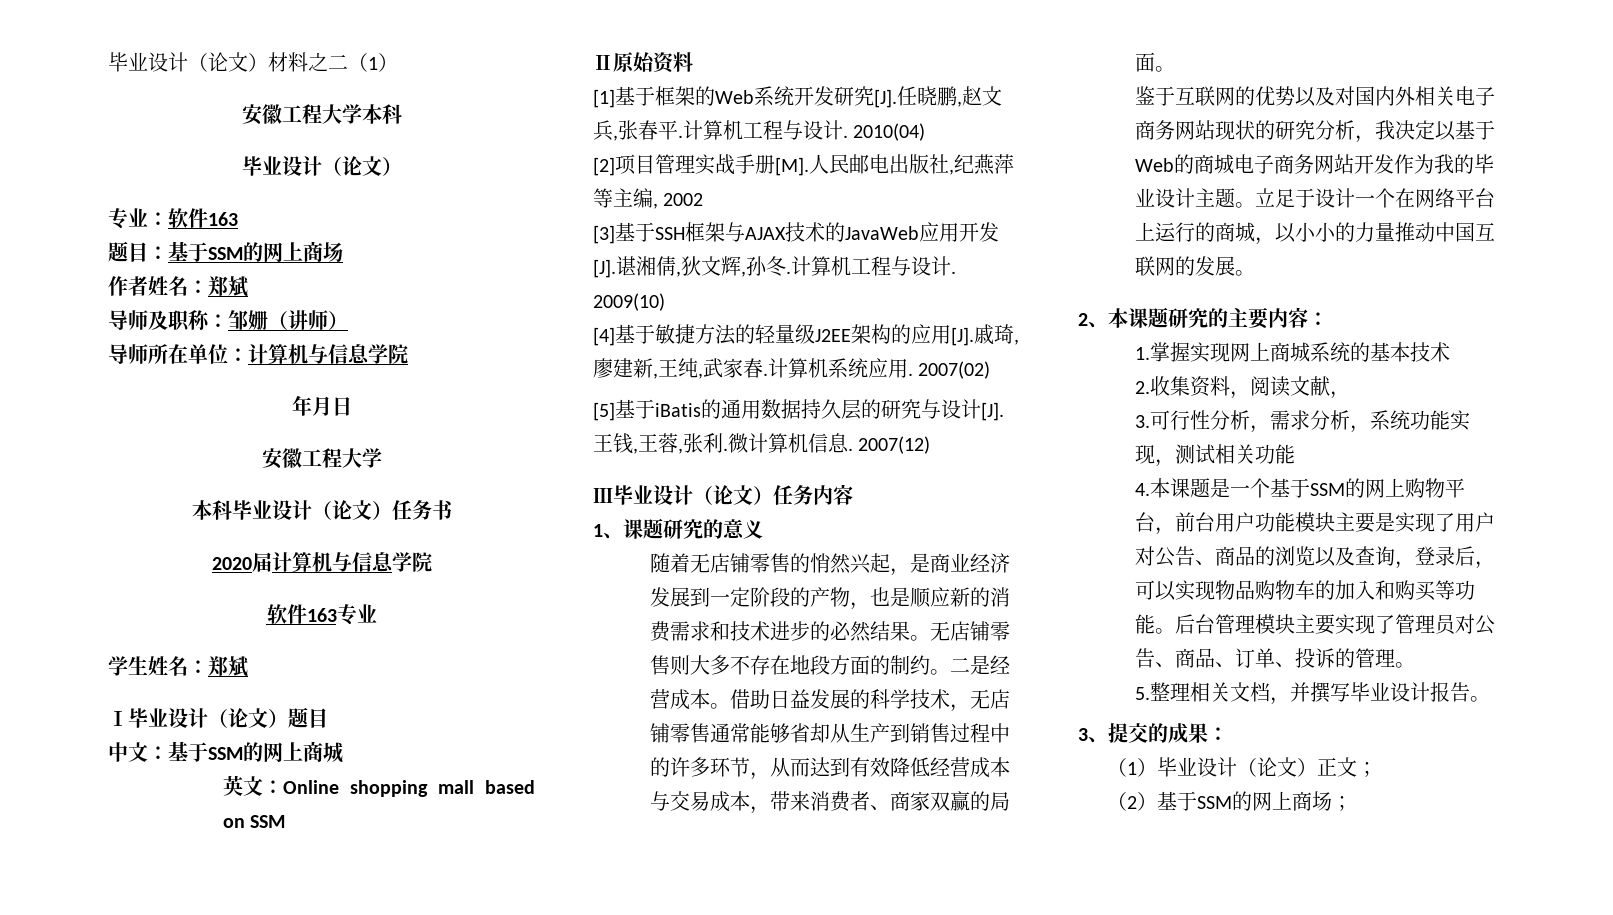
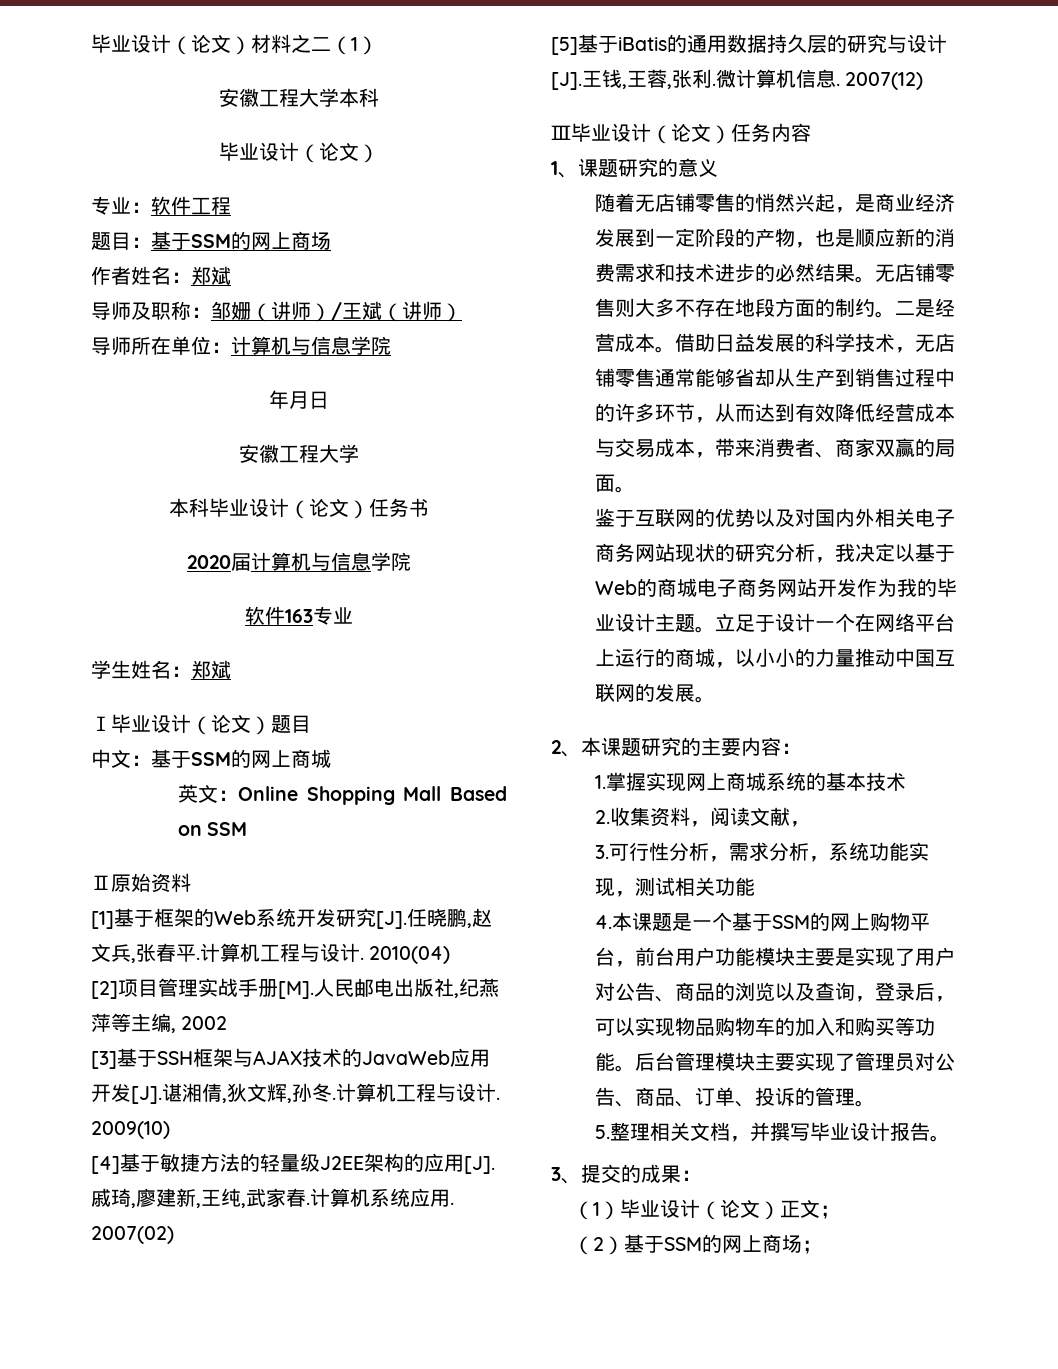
- 专业：软件163
+ 专业：软件工程
- 导师及职称：邹姗（讲师）
+ 导师及职称：邹姗（讲师）/王斌（讲师）
- 英文：Online shopping mall based on SSM
+ 英文：Online Shopping Mall Based on SSM

